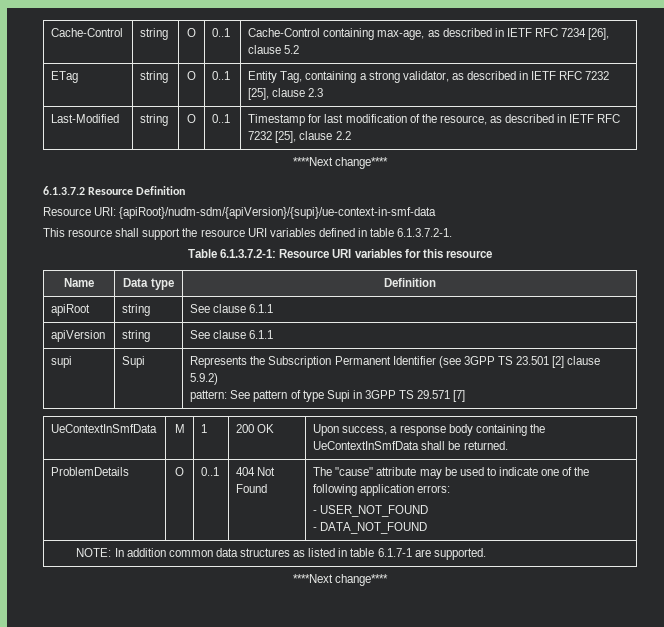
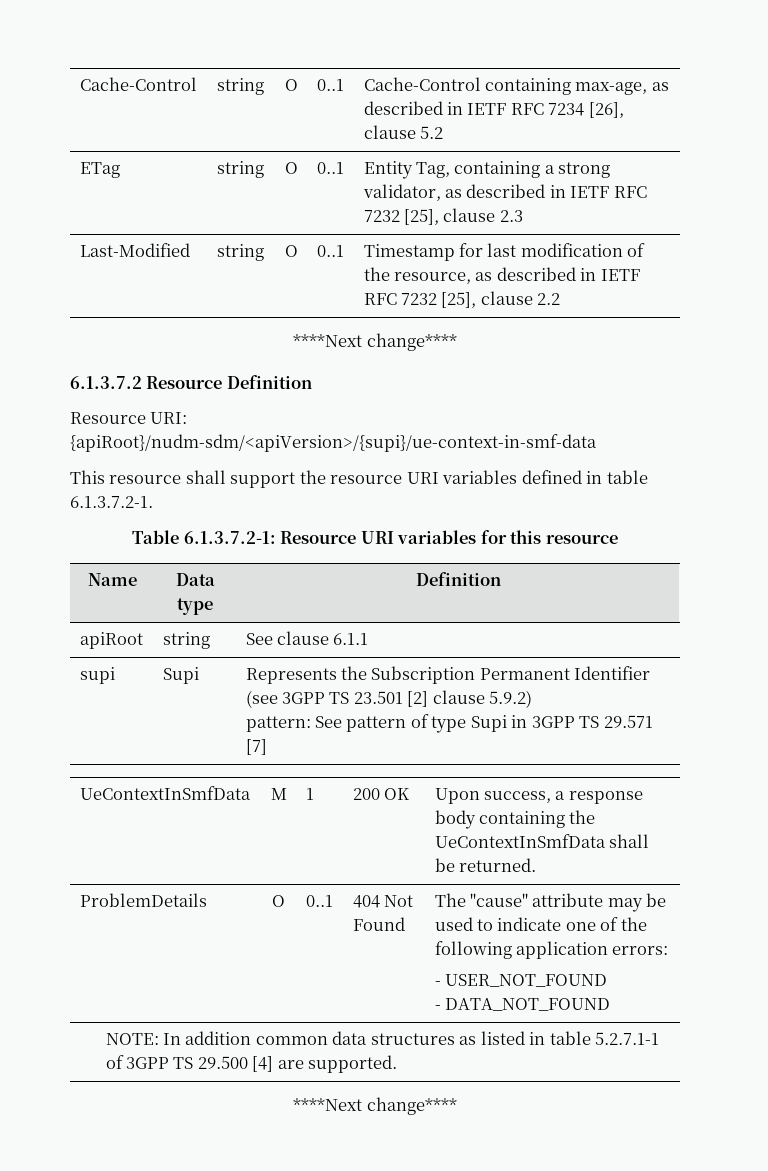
- Resource URI: {apiRoot}/nudm-sdm/{apiVersion}/{supi}/ue-context-in-smf-data
+ Resource URI: {apiRoot}/nudm-sdm/<apiVersion>/{supi}/ue-context-in-smf-data
- apiVersion | string | See clause 6.1.1
- NOTE: In addition common data structures as listed in table 6.1.7-1 are supported.
+ NOTE: In addition common data structures as listed in table 5.2.7.1-1 of 3GPP TS 29.500 [4] are supported.

